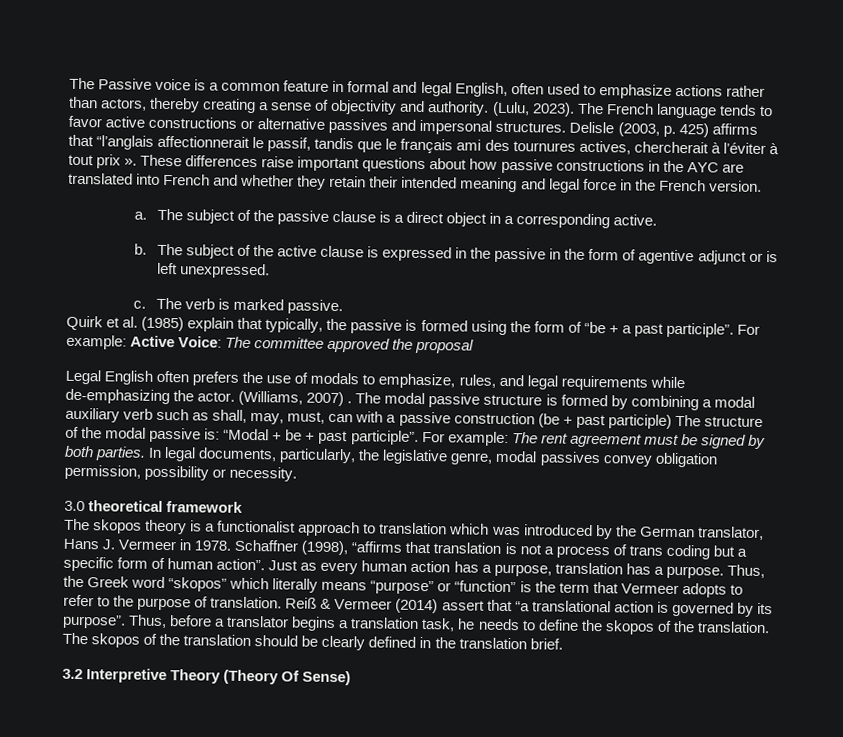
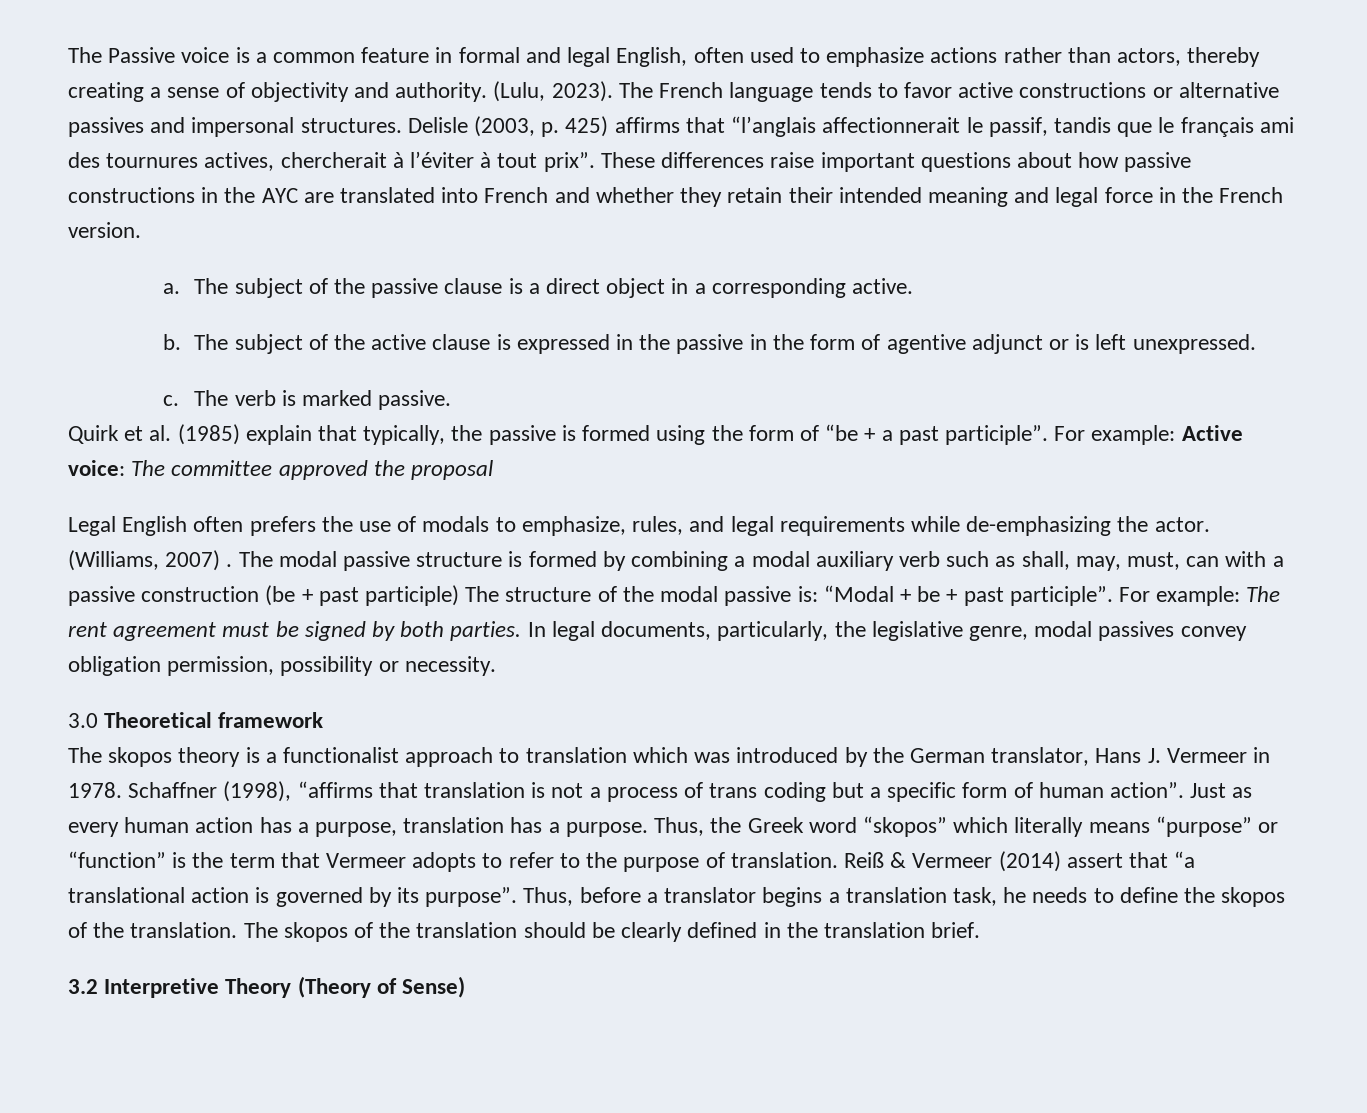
- Delisle (2003, p. 425) affirms that “l’anglais affectionnerait le passif, tandis que le français ami des tournures actives, chercherait à l’éviter à tout prix ».
+ Delisle (2003, p. 425) affirms that “l’anglais affectionnerait le passif, tandis que le français ami des tournures actives, chercherait à l’éviter à tout prix”.
- For example: Active Voice: The committee approved the proposal
+ For example: Active voice: The committee approved the proposal
- 3.0 theoretical framework
+ 3.0 Theoretical framework
- 3.2 Interpretive Theory (Theory Of Sense)
+ 3.2 Interpretive Theory (Theory of Sense)

